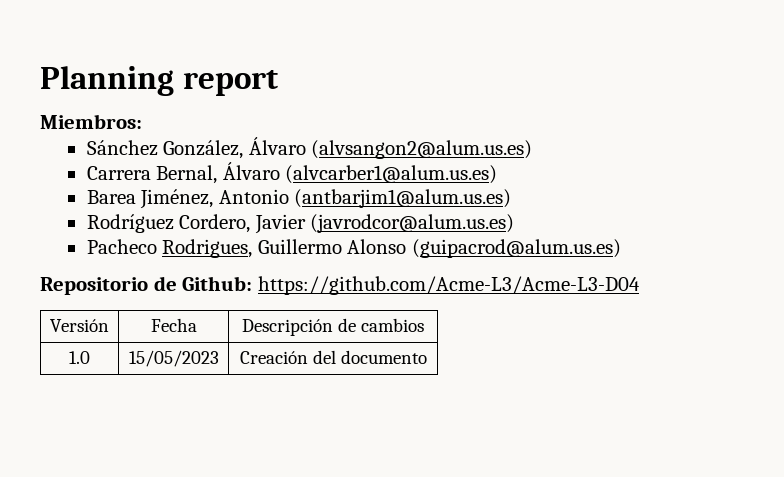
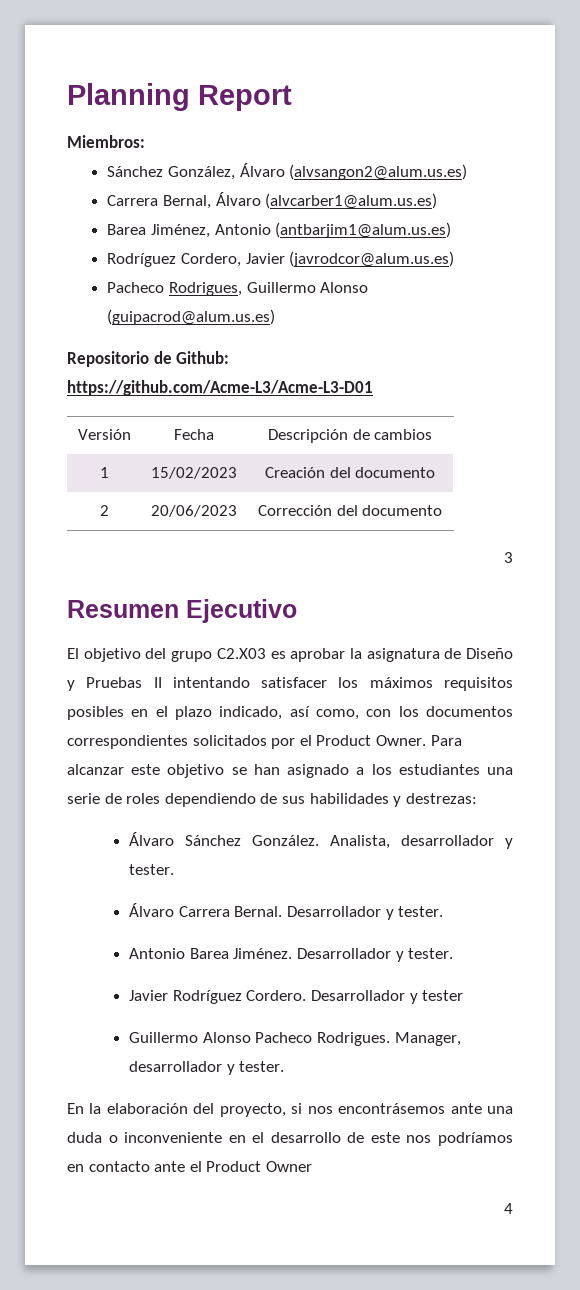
- Planning report
+ Planning Report
- Repositorio de Github: https://github.com/Acme-L3/Acme-L3-D04
+ Repositorio de Github: https://github.com/Acme-L3/Acme-L3-D01
- 1.0 | 15/05/2023 | Creación del documento
+ 1 | 15/02/2023 | Creación del documento
+ 2 | 20/06/2023 | Corrección del documento
+ 3
+ Resumen Ejecutivo
+ El objetivo del grupo C2.X03 es aprobar la asignatura de Diseño y Pruebas II intentando satisfacer los máximos requisitos posibles en el plazo indicado, así como, con los documentos correspondientes solicitados por el Product Owner. Para alcanzar este objetivo se han asignado a los estudiantes una serie de roles dependiendo de sus habilidades y destrezas:
+ Álvaro Sánchez González. Analista, desarrollador y tester.
+ Álvaro Carrera Bernal. Desarrollador y tester.
+ Antonio Barea Jiménez. Desarrollador y tester.
+ Javier Rodríguez Cordero. Desarrollador y tester
+ Guillermo Alonso Pacheco Rodrigues. Manager, desarrollador y tester.
+ En la elaboración del proyecto, si nos encontrásemos ante una duda o inconveniente en el desarrollo de este nos podríamos en contacto ante el Product Owner
+ 4

